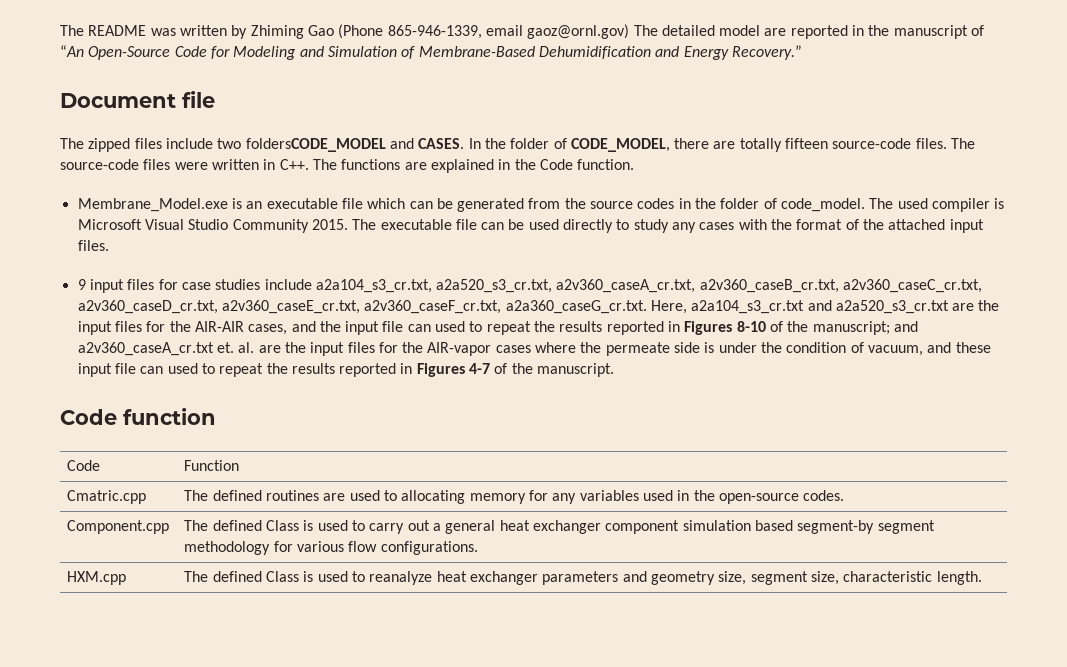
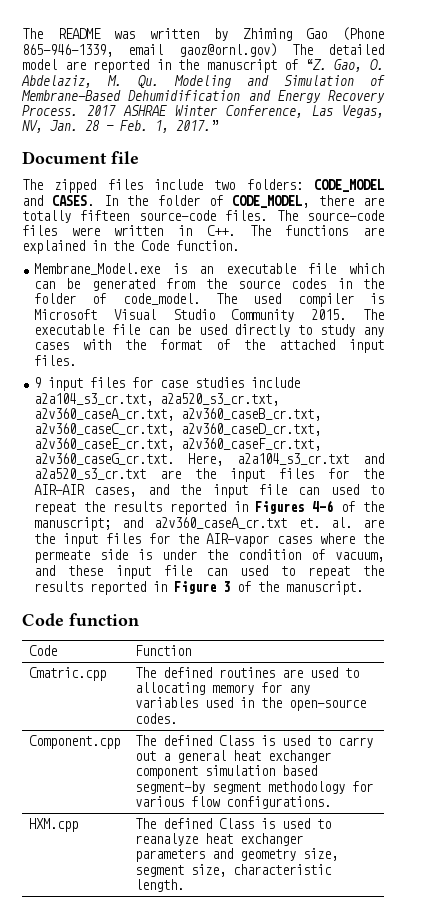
- The README was written by Zhiming Gao (Phone 865-946-1339, email gaoz@ornl.gov) The detailed model are reported in the manuscript of “An Open-Source Code for Modeling and Simulation of Membrane-Based Dehumidification and Energy Recovery.”
+ The README was written by Zhiming Gao (Phone 865-946-1339, email gaoz@ornl.gov) The detailed model are reported in the manuscript of “Z. Gao, O. Abdelaziz, M. Qu. Modeling and Simulation of Membrane-Based Dehumidification and Energy Recovery Process. 2017 ASHRAE Winter Conference, Las Vegas, NV, Jan. 28 – Feb. 1, 2017.”
- The zipped files include two foldersCODE_MODEL and CASES.
+ The zipped files include two folders: CODE_MODEL and CASES.
- 9 input files for case studies include a2a104_s3_cr.txt, a2a520_s3_cr.txt, a2v360_caseA_cr.txt, a2v360_caseB_cr.txt, a2v360_caseC_cr.txt, a2v360_caseD_cr.txt, a2v360_caseE_cr.txt, a2v360_caseF_cr.txt, a2a360_caseG_cr.txt. Here, a2a104_s3_cr.txt and a2a520_s3_cr.txt are the input files for the AIR-AIR cases, and the input file can used to repeat the results reported in Figures 8-10 of the manuscript;
+ 9 input files for case studies include a2a104_s3_cr.txt, a2a520_s3_cr.txt, a2v360_caseA_cr.txt, a2v360_caseB_cr.txt, a2v360_caseC_cr.txt, a2v360_caseD_cr.txt, a2v360_caseE_cr.txt, a2v360_caseF_cr.txt, a2v360_caseG_cr.txt. Here, a2a104_s3_cr.txt and a2a520_s3_cr.txt are the input files for the AIR-AIR cases, and the input file can used to repeat the results reported in Figures 4-6 of the manuscript;
- and a2v360_caseA_cr.txt et. al. are the input files for the AIR-vapor cases where the permeate side is under the condition of vacuum, and these input file can used to repeat the results reported in Figures 4-7 of the manuscript.
+ and a2v360_caseA_cr.txt et. al. are the input files for the AIR-vapor cases where the permeate side is under the condition of vacuum, and these input file can used to repeat the results reported in Figure 3 of the manuscript.

